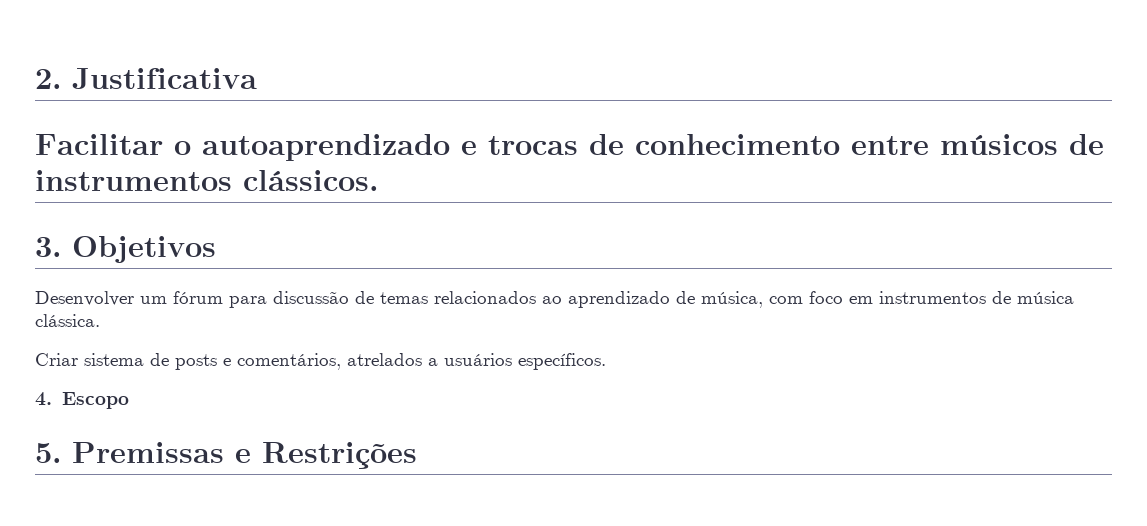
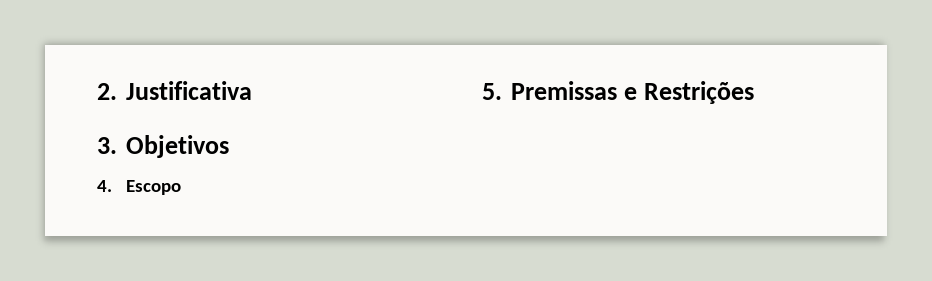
- Facilitar o autoaprendizado e trocas de conhecimento entre músicos de instrumentos clássicos.
  3. Objetivos
- Desenvolver um fórum para discussão de temas relacionados ao aprendizado de música, com foco em instrumentos de música clássica.
- Criar sistema de posts e comentários, atrelados a usuários específicos.

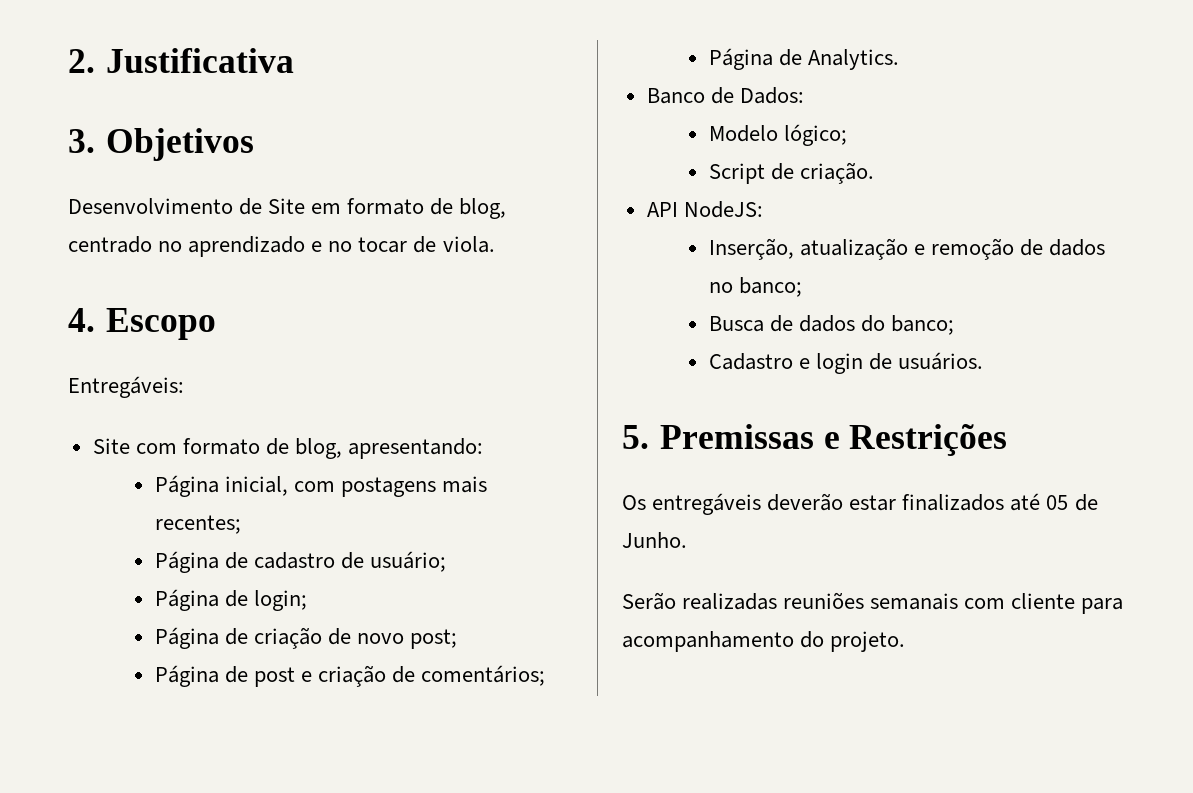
+ Desenvolvimento de Site em formato de blog, centrado no aprendizado e no tocar de viola.
  4. Escopo
+ Entregáveis:
+ Site com formato de blog, apresentando:
+ Página inicial, com postagens mais recentes;
+ Página de cadastro de usuário;
+ Página de login;
+ Página de criação de novo post;
+ Página de post e criação de comentários;
+ Página de Analytics.
+ Banco de Dados:
+ Modelo lógico;
+ Script de criação.
+ API NodeJS:
+ Inserção, atualização e remoção de dados no banco;
+ Busca de dados do banco;
+ Cadastro e login de usuários.
  5. Premissas e Restrições
+ Os entregáveis deverão estar finalizados até 05 de Junho.
+ Serão realizadas reuniões semanais com cliente para acompanhamento do projeto.

